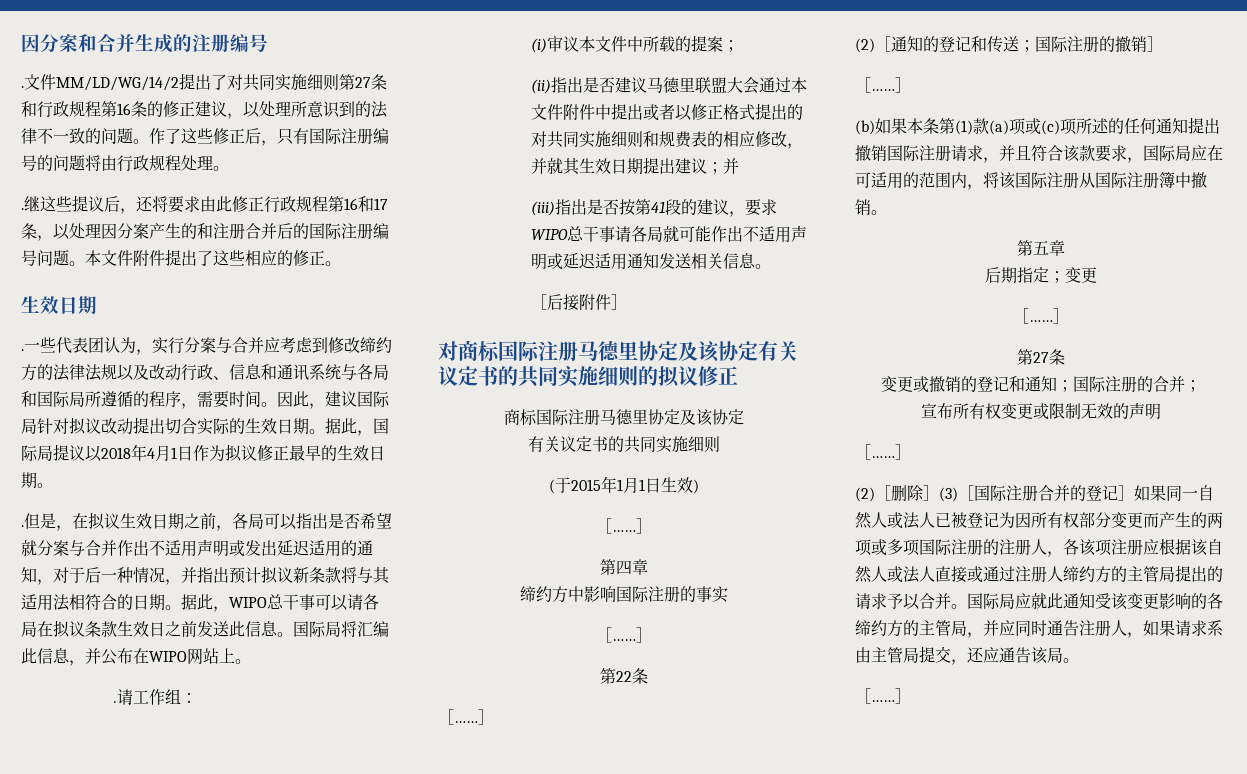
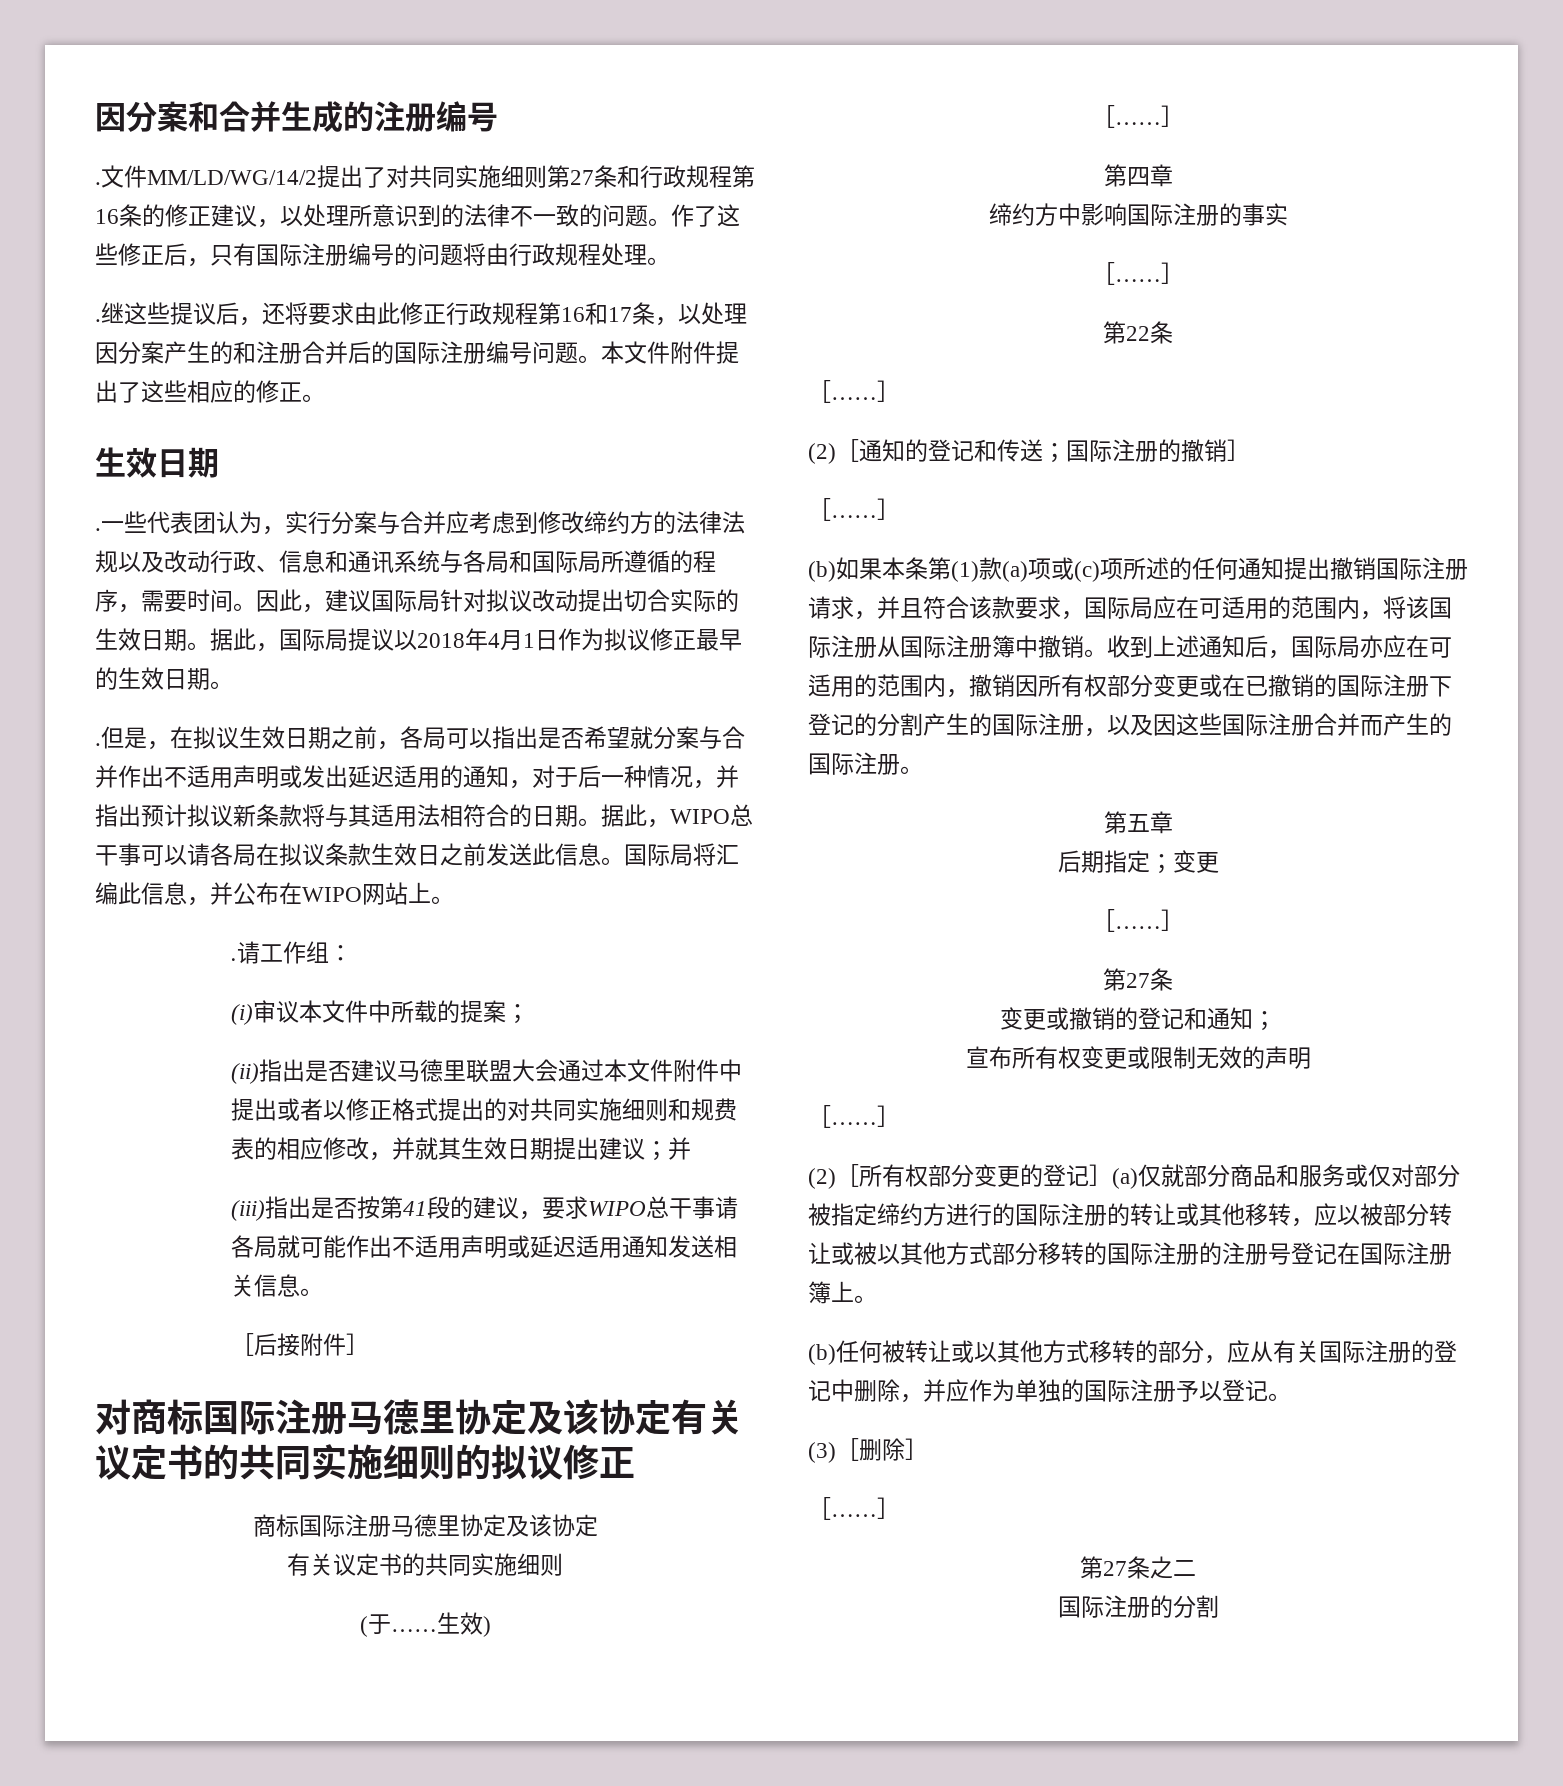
- (于2015年1月1日生效)
+ (于……生效)
+ 收到上述通知后，国际局亦应在可适用的范围内，撤销因所有权部分变更或在已撤销的国际注册下登记的分割产生的国际注册，以及因这些国际注册合并而产生的国际注册。
- 变更或撤销的登记和通知；国际注册的合并；
+ 变更或撤销的登记和通知；
- (2)［删除］(3)［国际注册合并的登记］如果同一自然人或法人已被登记为因所有权部分变更而产生的两项或多项国际注册的注册人，各该项注册应根据该自然人或法人直接或通过注册人缔约方的主管局提出的请求予以合并。国际局应就此通知受该变更影响的各缔约方的主管局，并应同时通告注册人，如果请求系由主管局提交，还应通告该局。
+ (2)［所有权部分变更的登记］(a)仅就部分商品和服务或仅对部分被指定缔约方进行的国际注册的转让或其他移转，应以被部分转让或被以其他方式部分移转的国际注册的注册号登记在国际注册簿上。
+ (b)任何被转让或以其他方式移转的部分，应从有关国际注册的登记中删除，并应作为单独的国际注册予以登记。
+ (3)［删除］
  ［……］
+ 第27条之二
+ 国际注册的分割

